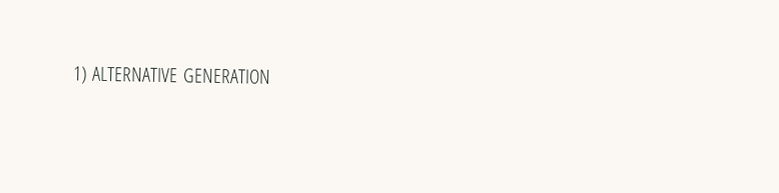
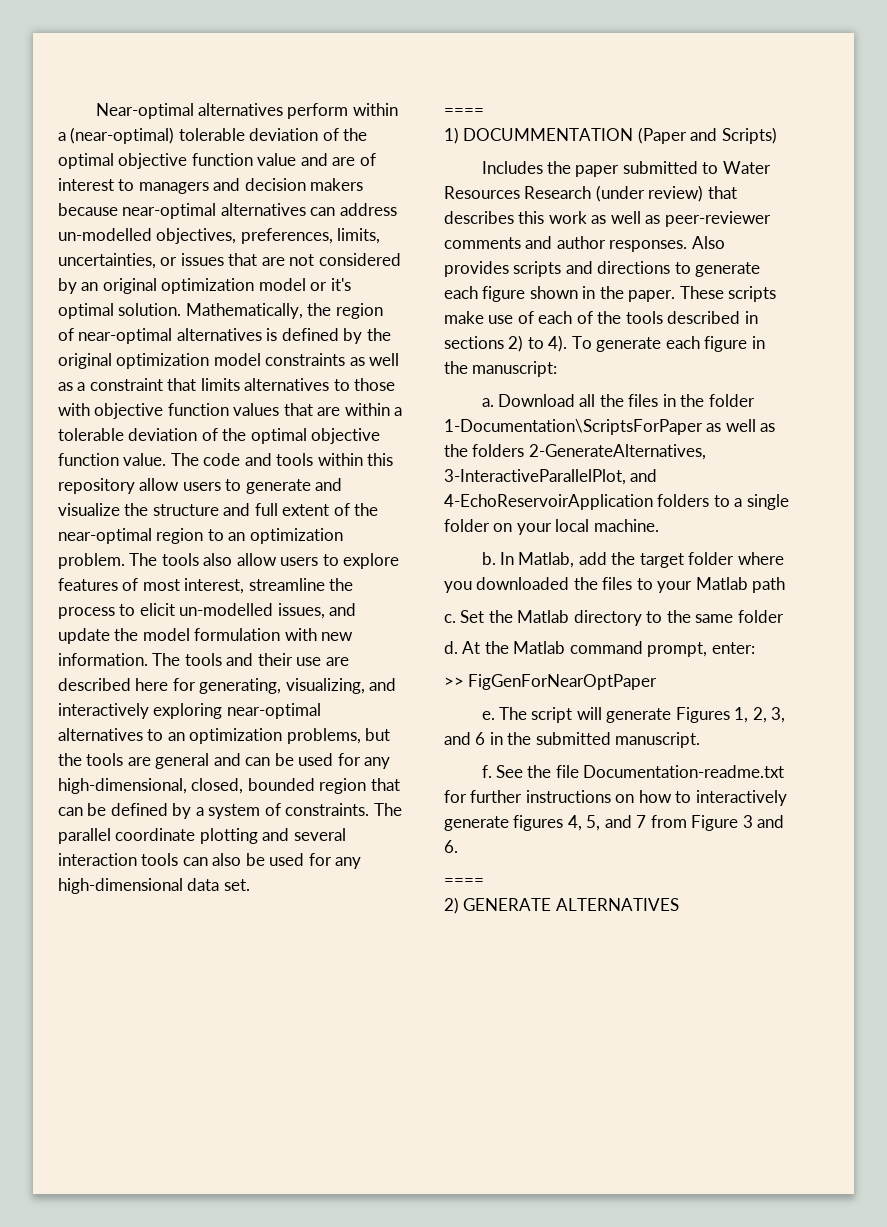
- 1) ALTERNATIVE GENERATION
+ Near-optimal alternatives perform within a (near-optimal) tolerable deviation of the optimal objective function value and are of interest to managers and decision makers because near-optimal alternatives can address un-modelled objectives, preferences, limits, uncertainties, or issues that are not considered by an original optimization model or it's optimal solution. Mathematically, the region of near-optimal alternatives is defined by the original optimization model constraints as well as a constraint that limits alternatives to those with objective function values that are within a tolerable deviation of the optimal objective function value. The code and tools within this repository allow users to generate and visualize the structure and full extent of the near-optimal region to an optimization problem. The tools also allow users to explore features of most interest, streamline the process to elicit un-modelled issues, and update the model formulation with new information. The tools and their use are described here for generating, visualizing, and interactively exploring near-optimal alternatives to an optimization problems, but the tools are general and can be used for any high-dimensional, closed, bounded region that can be defined by a system of constraints. The parallel coordinate plotting and several interaction tools can also be used for any high-dimensional data set.
+ ====
+ 1) DOCUMMENTATION (Paper and Scripts)
+ Includes the paper submitted to Water Resources Research (under review) that describes this work as well as peer-reviewer comments and author responses. Also provides scripts and directions to generate each figure shown in the paper. These scripts make use of each of the tools described in sections 2) to 4). To generate each figure in the manuscript:
+ a. Download all the files in the folder 1-Documentation\ScriptsForPaper as well as the folders 2-GenerateAlternatives, 3-InteractiveParallelPlot, and 4-EchoReservoirApplication folders to a single folder on your local machine.
+ b. In Matlab, add the target folder where you downloaded the files to your Matlab path
+ c. Set the Matlab directory to the same folder
+ d. At the Matlab command prompt, enter:
+ >> FigGenForNearOptPaper
+ e. The script will generate Figures 1, 2, 3, and 6 in the submitted manuscript.
+ f. See the file Documentation-readme.txt for further instructions on how to interactively generate figures 4, 5, and 7 from Figure 3 and 6.
+ ====
+ 2) GENERATE ALTERNATIVES

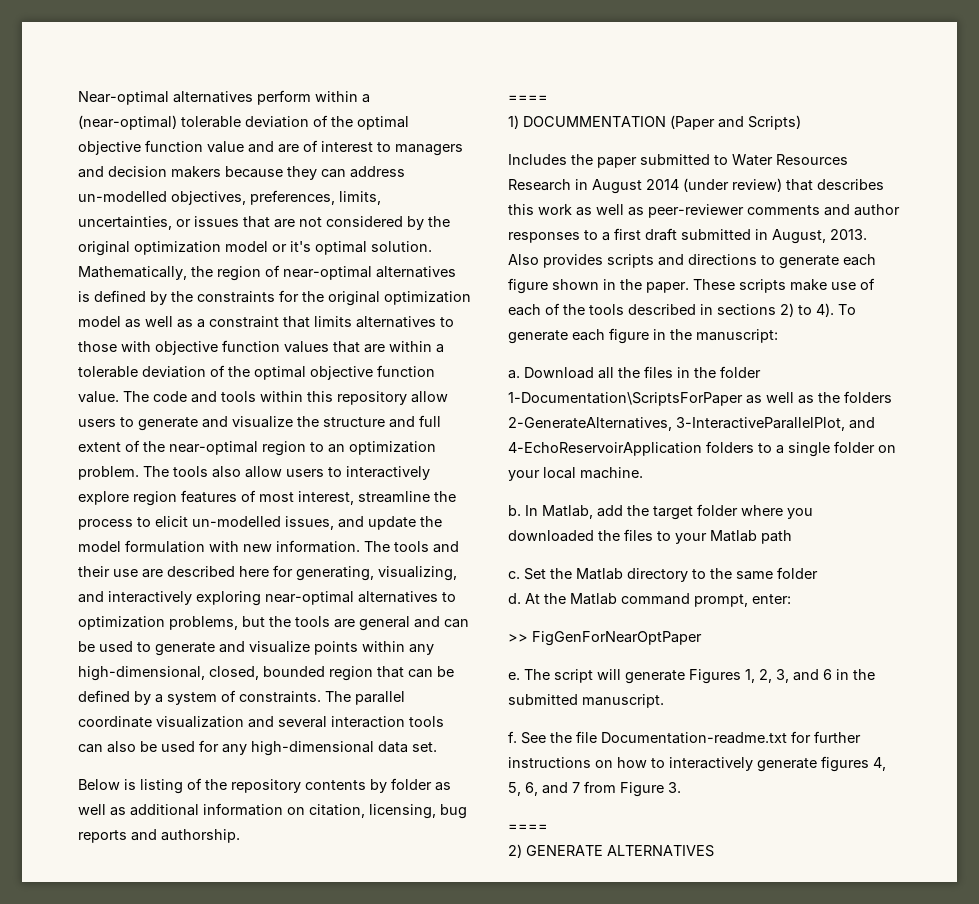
- Near-optimal alternatives perform within a (near-optimal) tolerable deviation of the optimal objective function value and are of interest to managers and decision makers because near-optimal alternatives can address un-modelled objectives, preferences, limits, uncertainties, or issues that are not considered by an original optimization model or it's optimal solution.
+ Near-optimal alternatives perform within a (near-optimal) tolerable deviation of the optimal objective function value and are of interest to managers and decision makers because they can address un-modelled objectives, preferences, limits, uncertainties, or issues that are not considered by the original optimization model or it's optimal solution.
- Mathematically, the region of near-optimal alternatives is defined by the original optimization model constraints as well as a constraint that limits alternatives to those with objective function values that are within a tolerable deviation of the optimal objective function value.
+ Mathematically, the region of near-optimal alternatives is defined by the constraints for the original optimization model as well as a constraint that limits alternatives to those with objective function values that are within a tolerable deviation of the optimal objective function value.
- The tools also allow users to explore features of most interest, streamline the process to elicit un-modelled issues, and update the model formulation with new information.
+ The tools also allow users to interactively explore region features of most interest, streamline the process to elicit un-modelled issues, and update the model formulation with new information.
- The tools and their use are described here for generating, visualizing, and interactively exploring near-optimal alternatives to an optimization problems, but the tools are general and can be used for any high-dimensional, closed, bounded region that can be defined by a system of constraints.
+ The tools and their use are described here for generating, visualizing, and interactively exploring near-optimal alternatives to optimization problems, but the tools are general and can be used to generate and visualize points within any high-dimensional, closed, bounded region that can be defined by a system of constraints.
- The parallel coordinate plotting and several interaction tools can also be used for any high-dimensional data set.
+ The parallel coordinate visualization and several interaction tools can also be used for any high-dimensional data set.
+ Below is listing of the repository contents by folder as well as additional information on citation, licensing, bug reports and authorship.
- Includes the paper submitted to Water Resources Research (under review) that describes this work as well as peer-reviewer comments and author responses.
+ Includes the paper submitted to Water Resources Research in August 2014 (under review) that describes this work as well as peer-reviewer comments and author responses to a first draft submitted in August, 2013.
- See the file Documentation-readme.txt for further instructions on how to interactively generate figures 4, 5, and 7 from Figure 3 and 6.
+ See the file Documentation-readme.txt for further instructions on how to interactively generate figures 4, 5, 6, and 7 from Figure 3.

